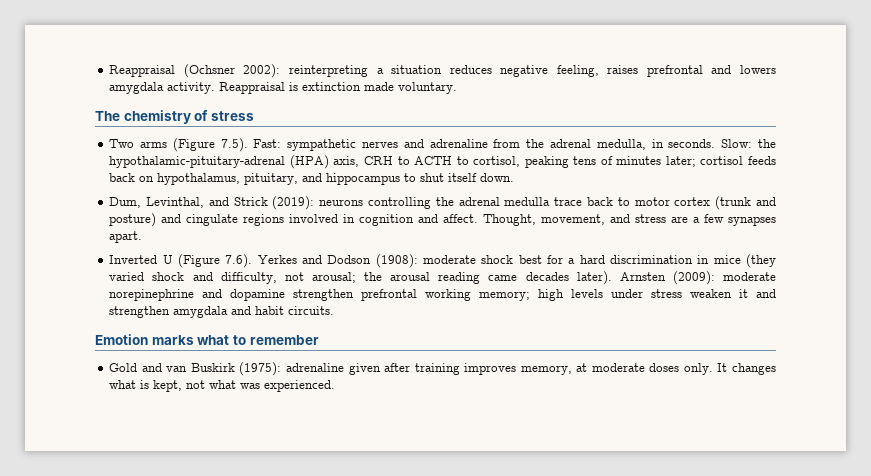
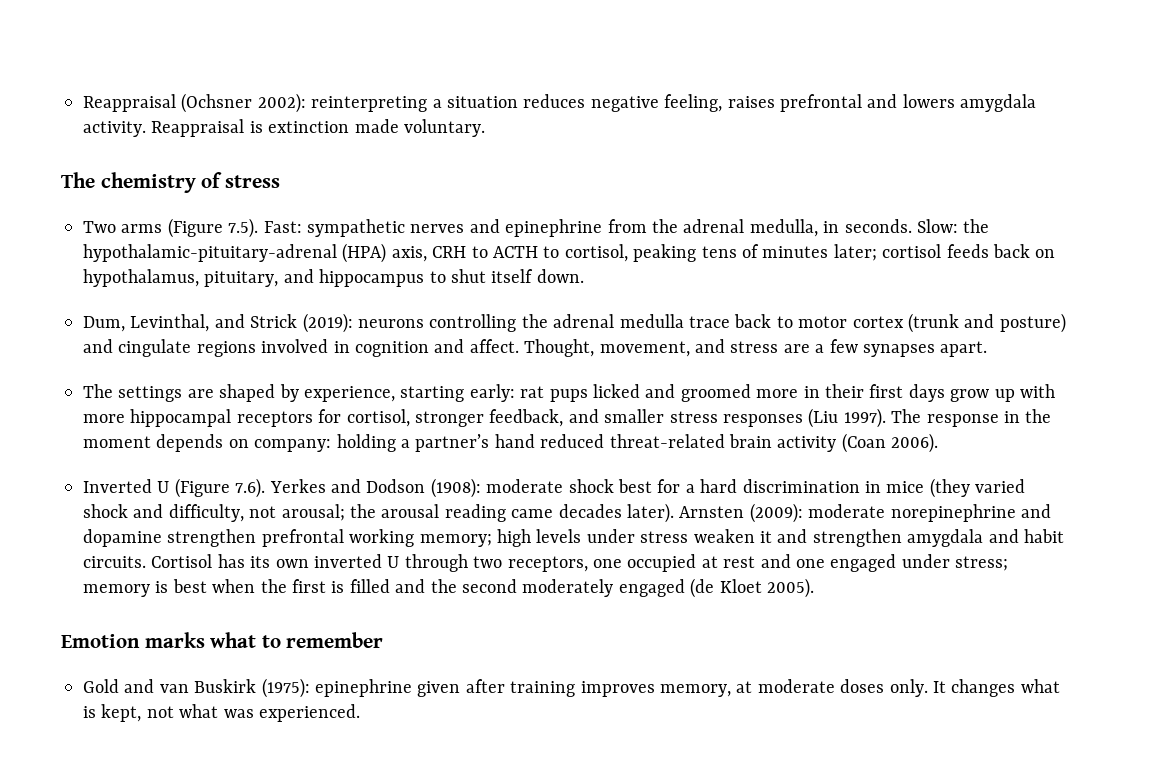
- Two arms (Figure 7.5). Fast: sympathetic nerves and adrenaline from the adrenal medulla, in seconds.
+ Two arms (Figure 7.5). Fast: sympathetic nerves and epinephrine from the adrenal medulla, in seconds.
+ The settings are shaped by experience, starting early: rat pups licked and groomed more in their first days grow up with more hippocampal receptors for cortisol, stronger feedback, and smaller stress responses (Liu 1997). The response in the moment depends on company: holding a partner’s hand reduced threat-related brain activity (Coan 2006).
+ Cortisol has its own inverted U through two receptors, one occupied at rest and one engaged under stress; memory is best when the first is filled and the second moderately engaged (de Kloet 2005).
- Gold and van Buskirk (1975): adrenaline given after training improves memory, at moderate doses only.
+ Gold and van Buskirk (1975): epinephrine given after training improves memory, at moderate doses only.

